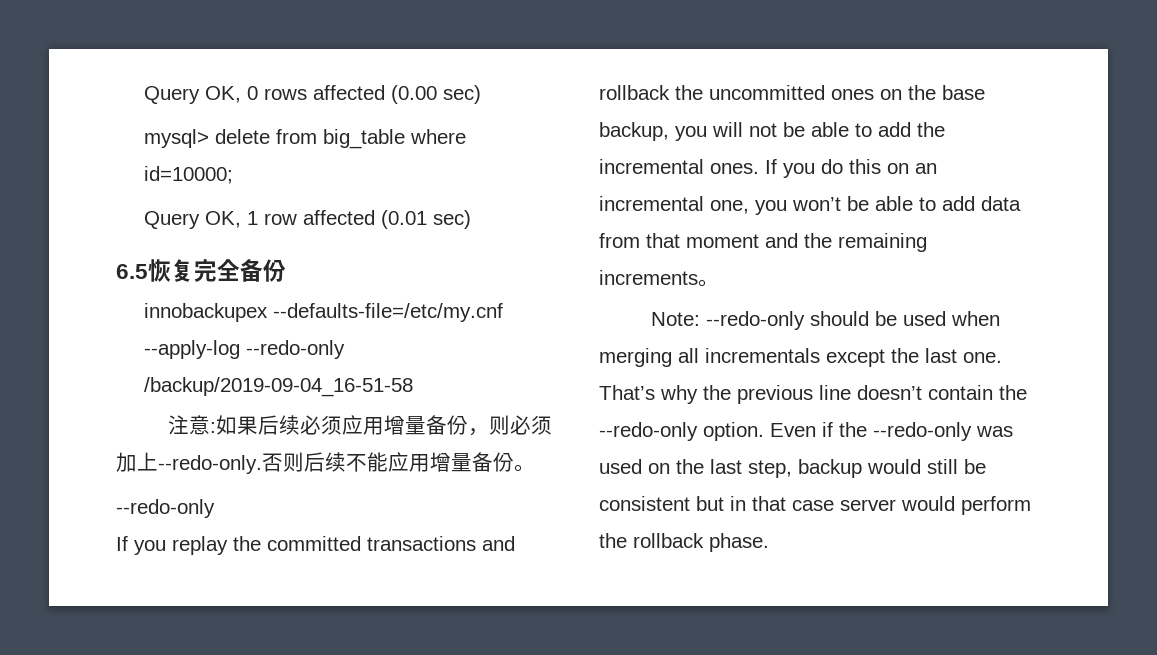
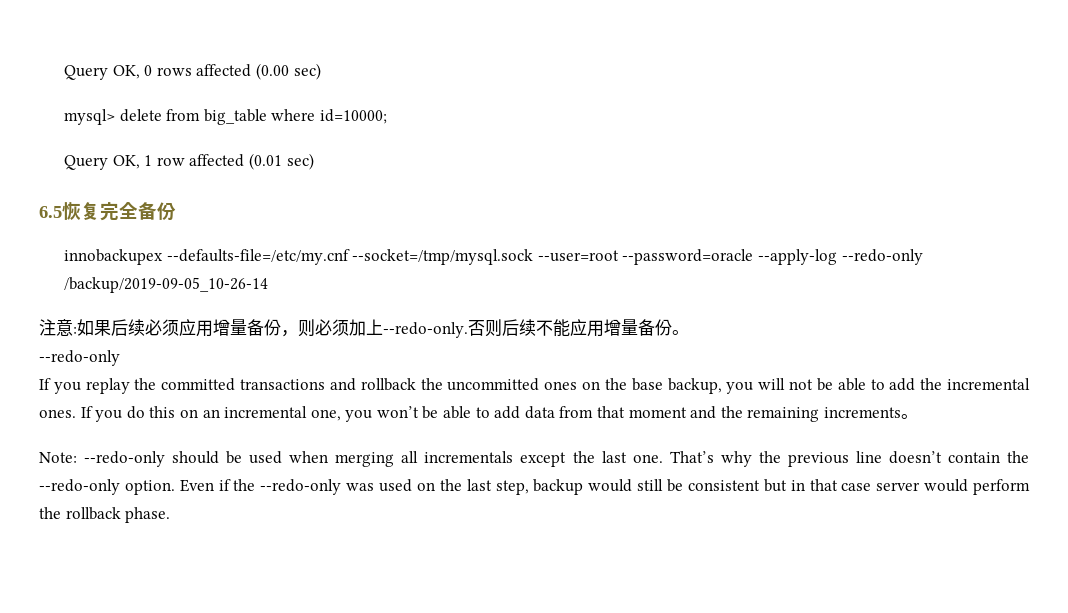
- innobackupex --defaults-file=/etc/my.cnf --apply-log --redo-only /backup/2019-09-04_16-51-58
+ innobackupex --defaults-file=/etc/my.cnf --socket=/tmp/mysql.sock --user=root --password=oracle --apply-log --redo-only /backup/2019-09-05_10-26-14

